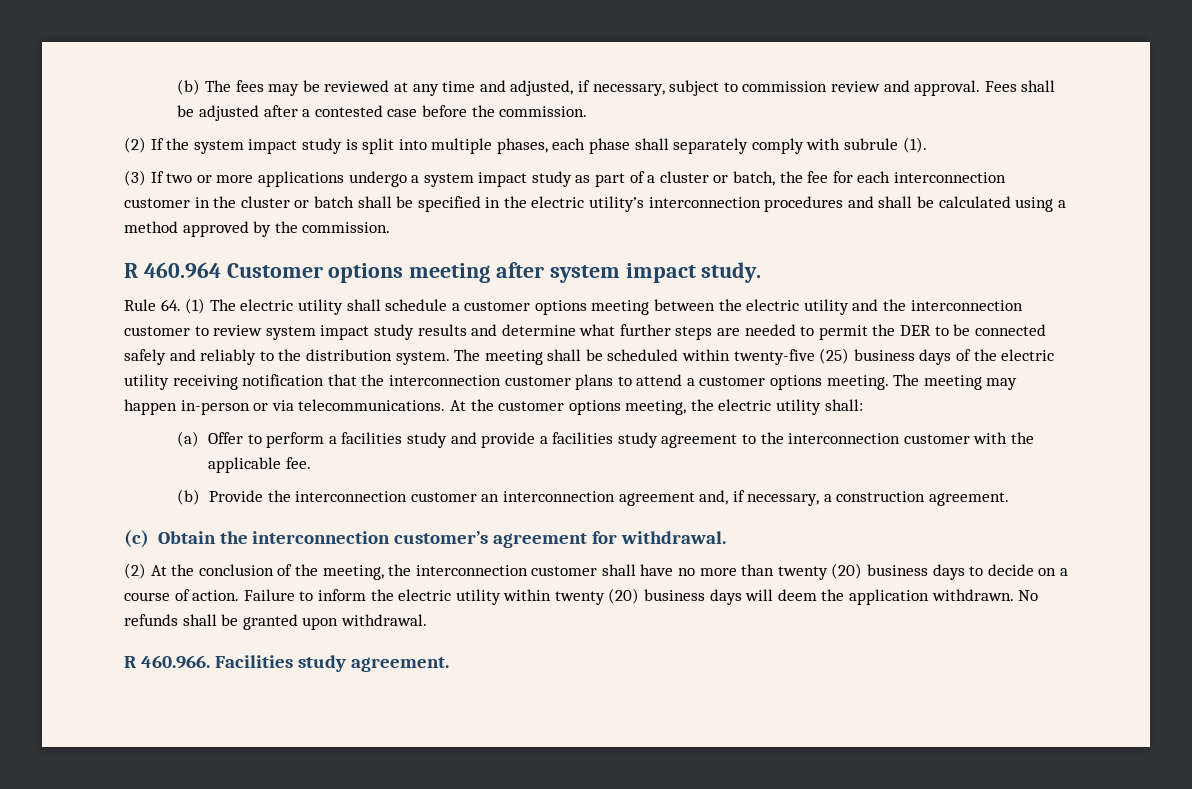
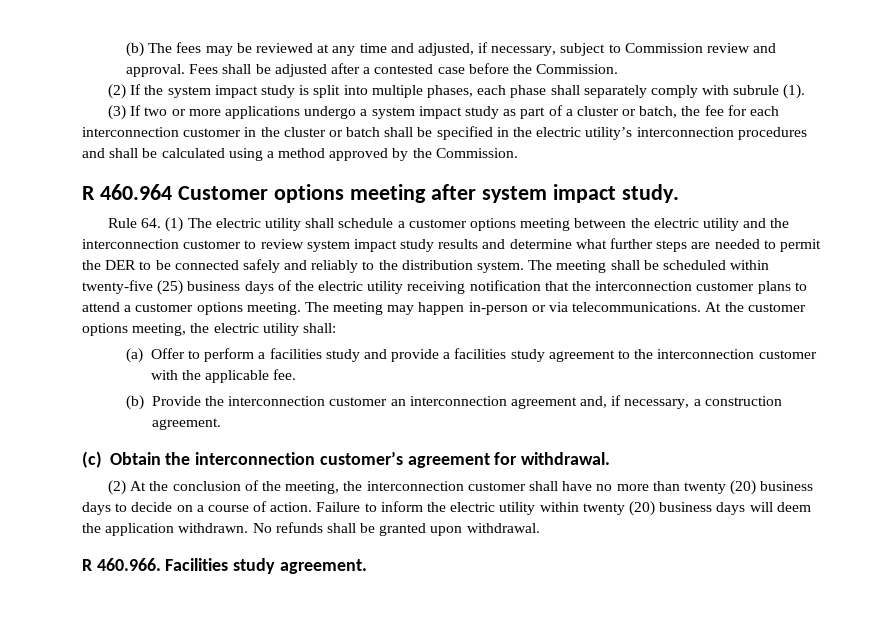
- (b) The fees may be reviewed at any time and adjusted, if necessary, subject to commission review and approval.
+ (b) The fees may be reviewed at any time and adjusted, if necessary, subject to Commission review and approval.
- Fees shall be adjusted after a contested case before the commission.
+ Fees shall be adjusted after a contested case before the Commission.
- (3) If two or more applications undergo a system impact study as part of a cluster or batch, the fee for each interconnection customer in the cluster or batch shall be specified in the electric utility’s interconnection procedures and shall be calculated using a method approved by the commission.
+ (3) If two or more applications undergo a system impact study as part of a cluster or batch, the fee for each interconnection customer in the cluster or batch shall be specified in the electric utility’s interconnection procedures and shall be calculated using a method approved by the Commission.

